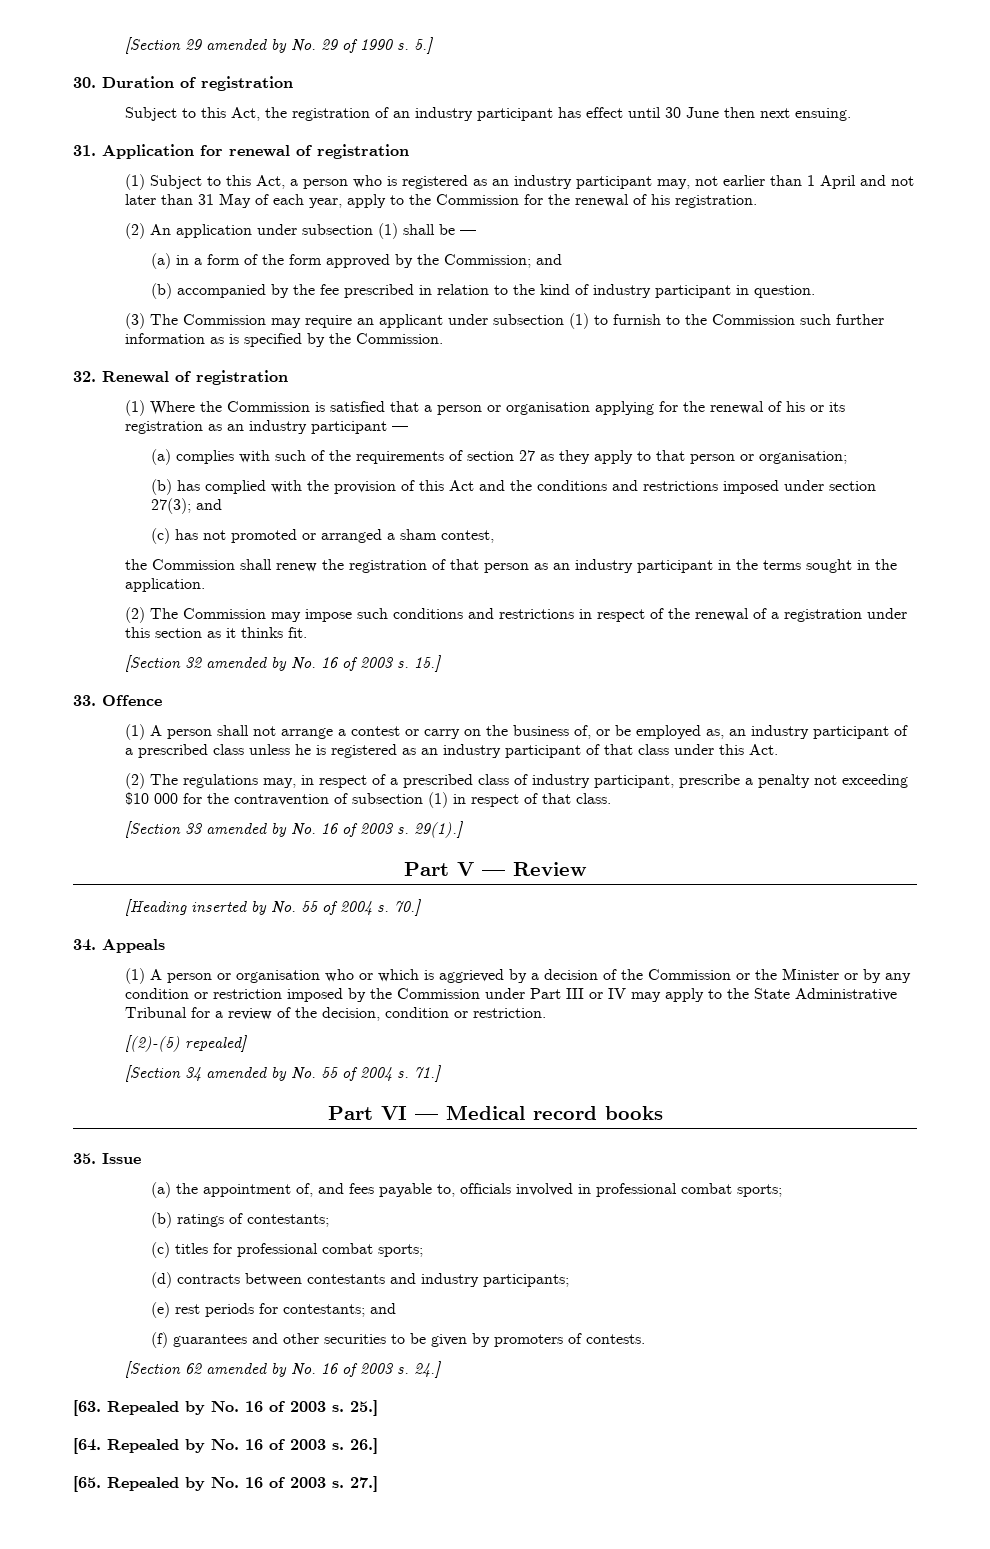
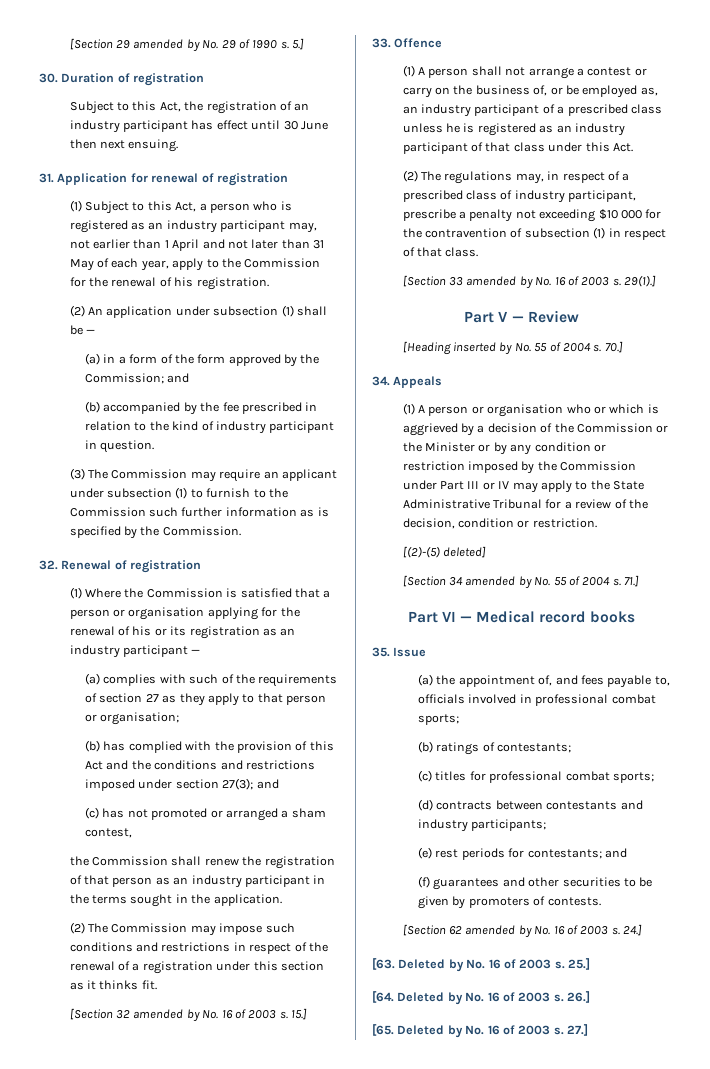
- [(2)-(5) repealed]
+ [(2)-(5) deleted]
- [63. Repealed by No. 16 of 2003 s.
+ [63. Deleted by No. 16 of 2003 s.
- [64. Repealed by No. 16 of 2003 s.
+ [64. Deleted by No. 16 of 2003 s.
- [65. Repealed by No. 16 of 2003 s.
+ [65. Deleted by No. 16 of 2003 s.

